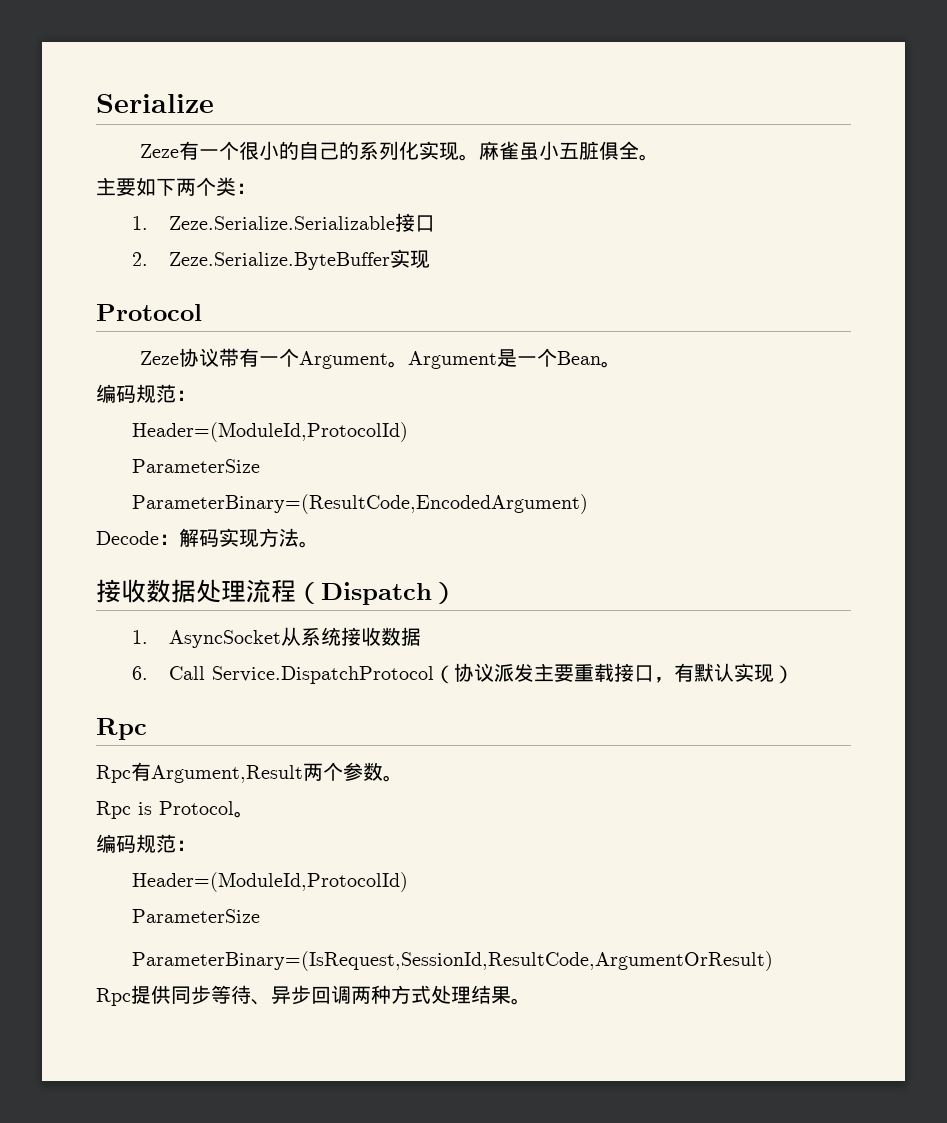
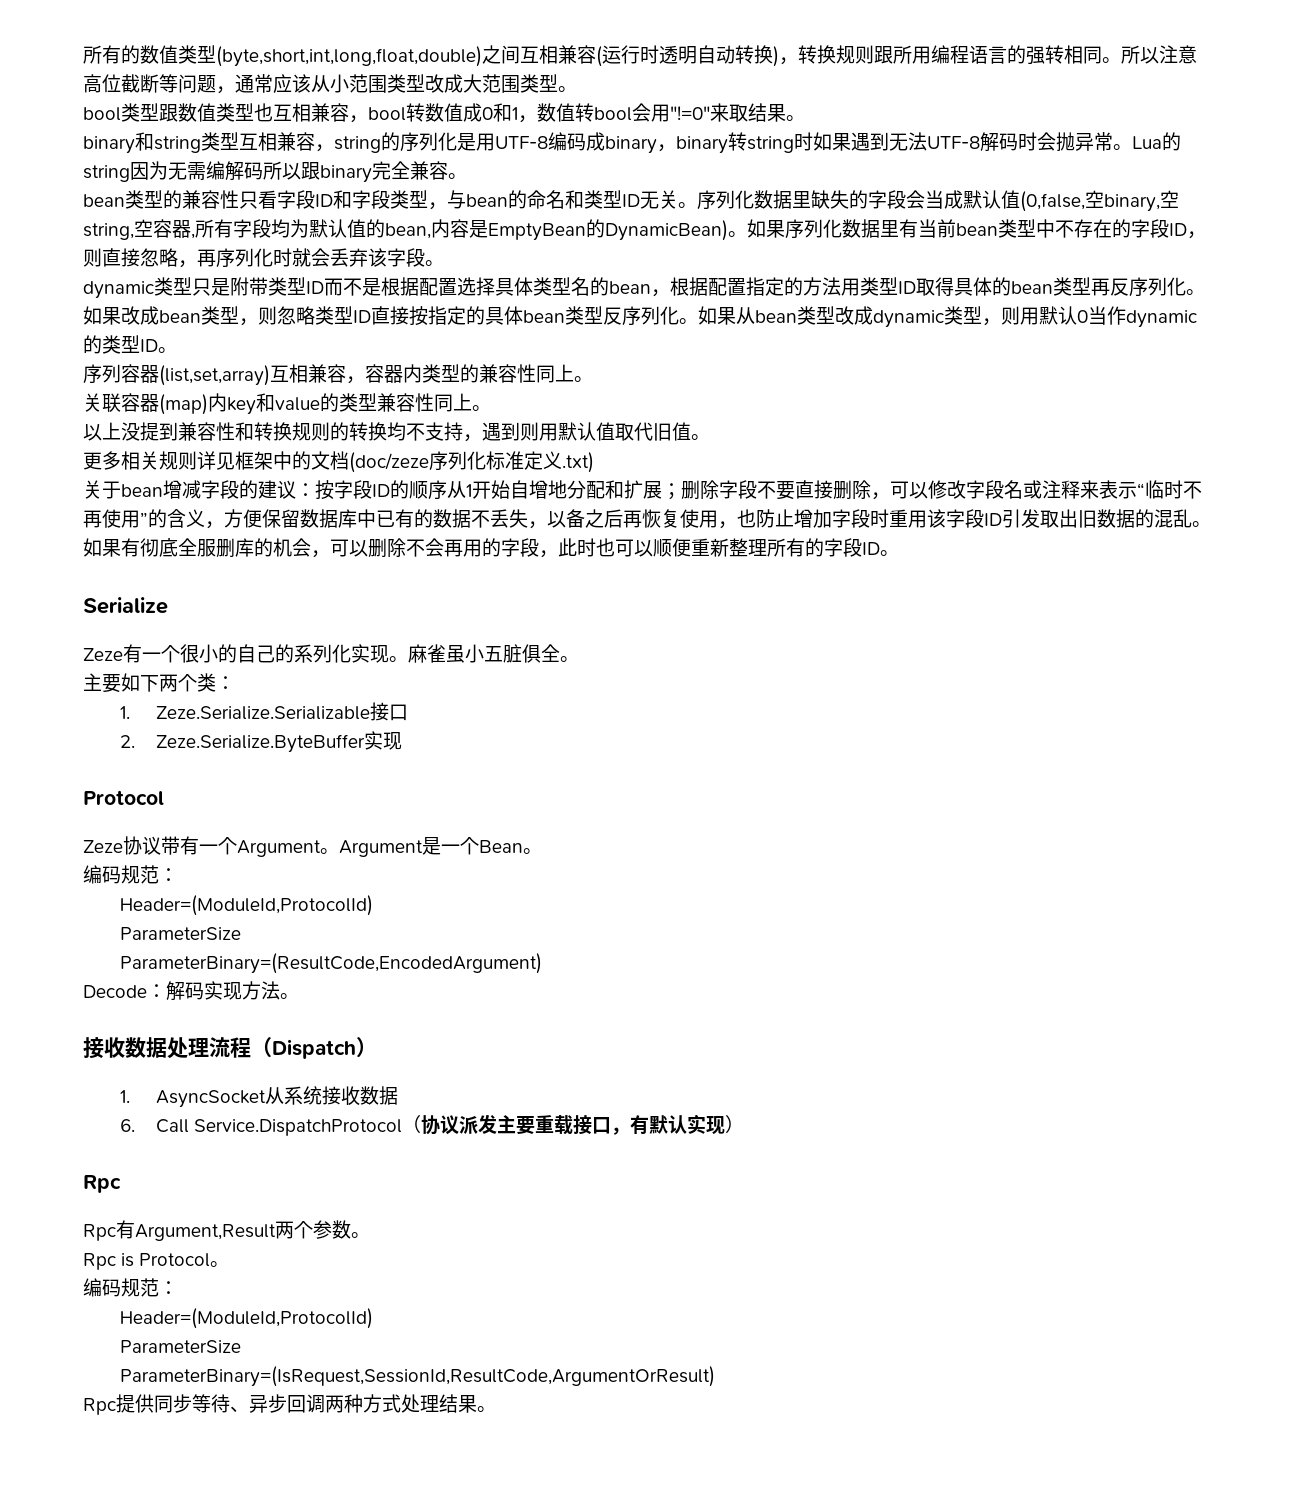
+ 所有的数值类型(byte,short,int,long,float,double)之间互相兼容(运行时透明自动转换)，转换规则跟所用编程语言的强转相同。所以注意高位截断等问题，通常应该从小范围类型改成大范围类型。
+ bool类型跟数值类型也互相兼容，bool转数值成0和1，数值转bool会用"!=0"来取结果。
+ binary和string类型互相兼容，string的序列化是用UTF-8编码成binary，binary转string时如果遇到无法UTF-8解码时会抛异常。Lua的string因为无需编解码所以跟binary完全兼容。
+ bean类型的兼容性只看字段ID和字段类型，与bean的命名和类型ID无关。序列化数据里缺失的字段会当成默认值(0,false,空binary,空string,空容器,所有字段均为默认值的bean,内容是EmptyBean的DynamicBean)。如果序列化数据里有当前bean类型中不存在的字段ID，则直接忽略，再序列化时就会丢弃该字段。
+ dynamic类型只是附带类型ID而不是根据配置选择具体类型名的bean，根据配置指定的方法用类型ID取得具体的bean类型再反序列化。如果改成bean类型，则忽略类型ID直接按指定的具体bean类型反序列化。如果从bean类型改成dynamic类型，则用默认0当作dynamic的类型ID。
+ 序列容器(list,set,array)互相兼容，容器内类型的兼容性同上。
+ 关联容器(map)内key和value的类型兼容性同上。
+ 以上没提到兼容性和转换规则的转换均不支持，遇到则用默认值取代旧值。
+ 更多相关规则详见框架中的文档(doc/zeze序列化标准定义.txt)
+ 关于bean增减字段的建议：按字段ID的顺序从1开始自增地分配和扩展；删除字段不要直接删除，可以修改字段名或注释来表示“临时不再使用”的含义，方便保留数据库中已有的数据不丢失，以备之后再恢复使用，也防止增加字段时重用该字段ID引发取出旧数据的混乱。如果有彻底全服删库的机会，可以删除不会再用的字段，此时也可以顺便重新整理所有的字段ID。

